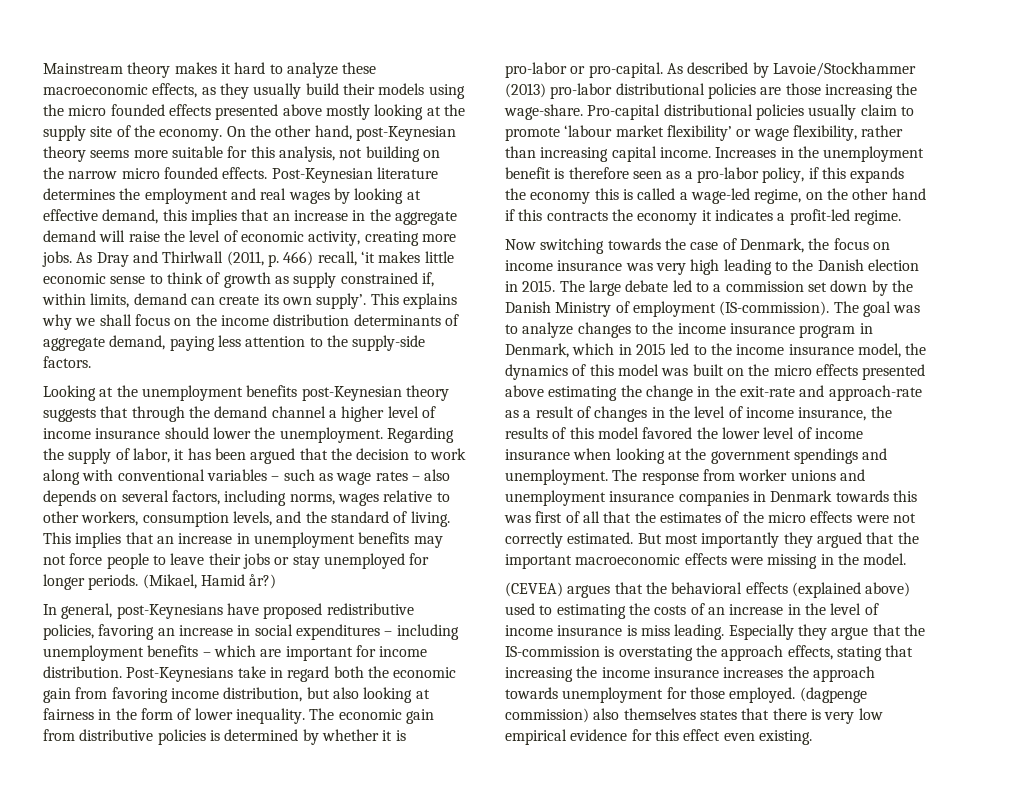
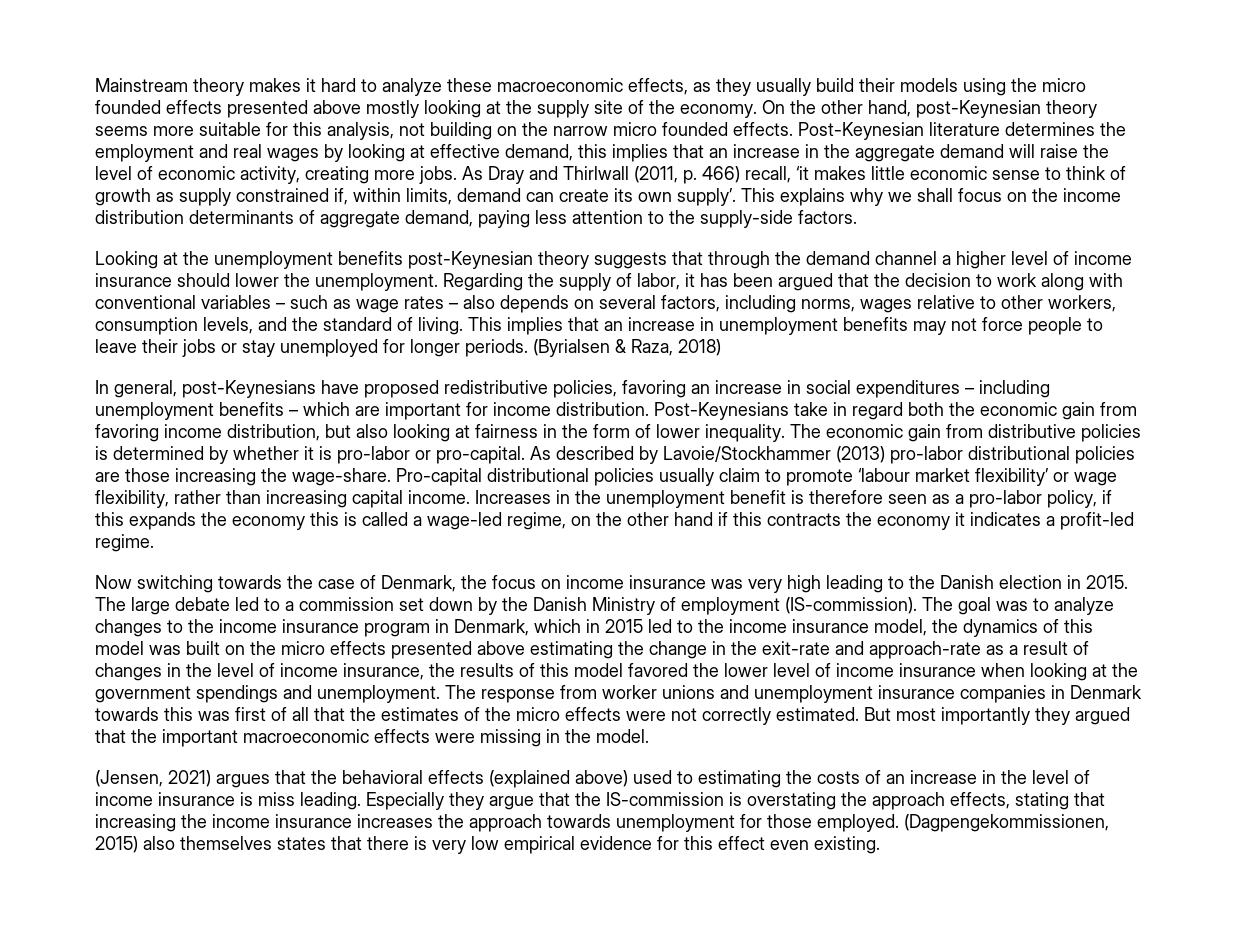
- (Mikael, Hamid år?)
+ (Byrialsen & Raza, 2018)
- (CEVEA) argues that the behavioral effects (explained above) used to estimating the costs of an increase in the level of income insurance is miss leading.
+ (Jensen, 2021) argues that the behavioral effects (explained above) used to estimating the costs of an increase in the level of income insurance is miss leading.
- (dagpenge commission) also themselves states that there is very low empirical evidence for this effect even existing.
+ (Dagpengekommissionen, 2015) also themselves states that there is very low empirical evidence for this effect even existing.

